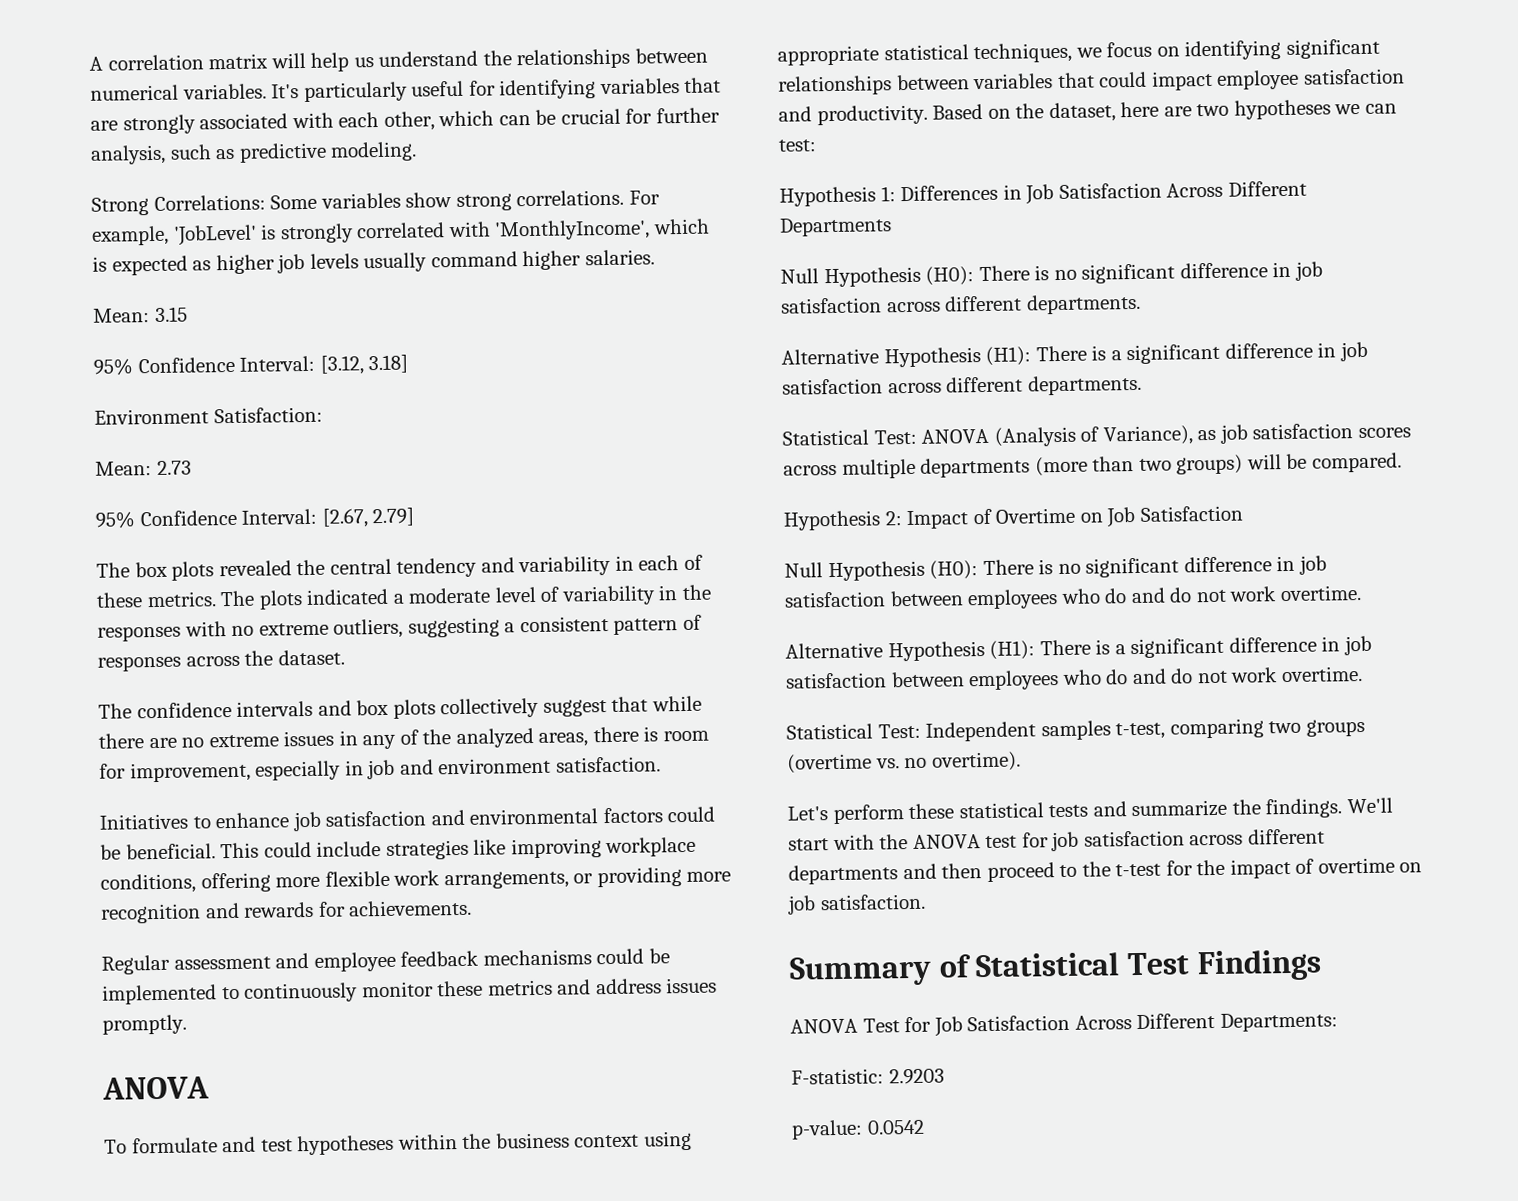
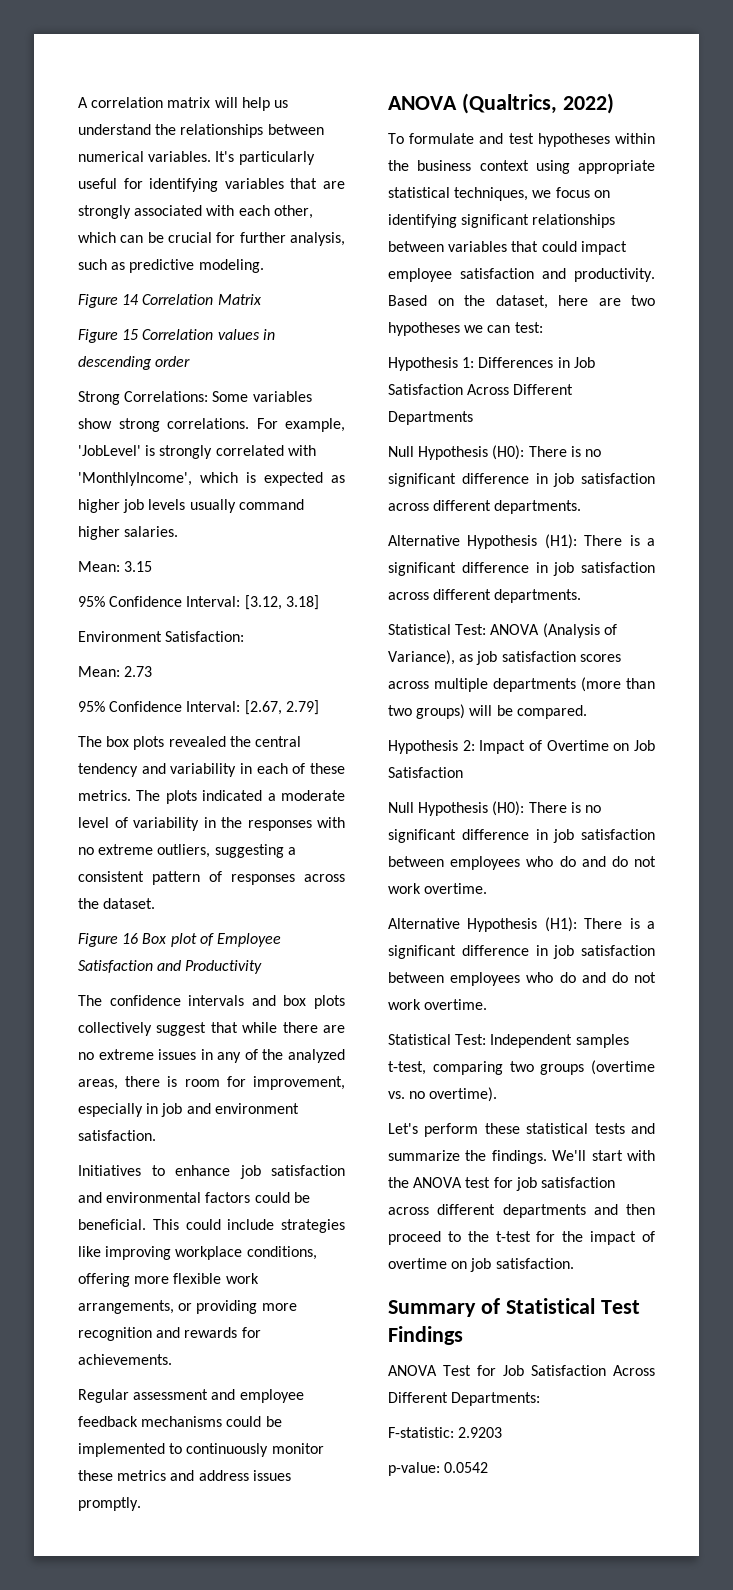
+ Figure 14 Correlation Matrix
+ Figure 15 Correlation values in descending order
+ Figure 16 Box plot of Employee Satisfaction and Productivity
  Regular assessment and employee feedback mechanisms could be implemented to continuously monitor these metrics and address issues promptly.
- ANOVA
+ ANOVA (Qualtrics, 2022)

